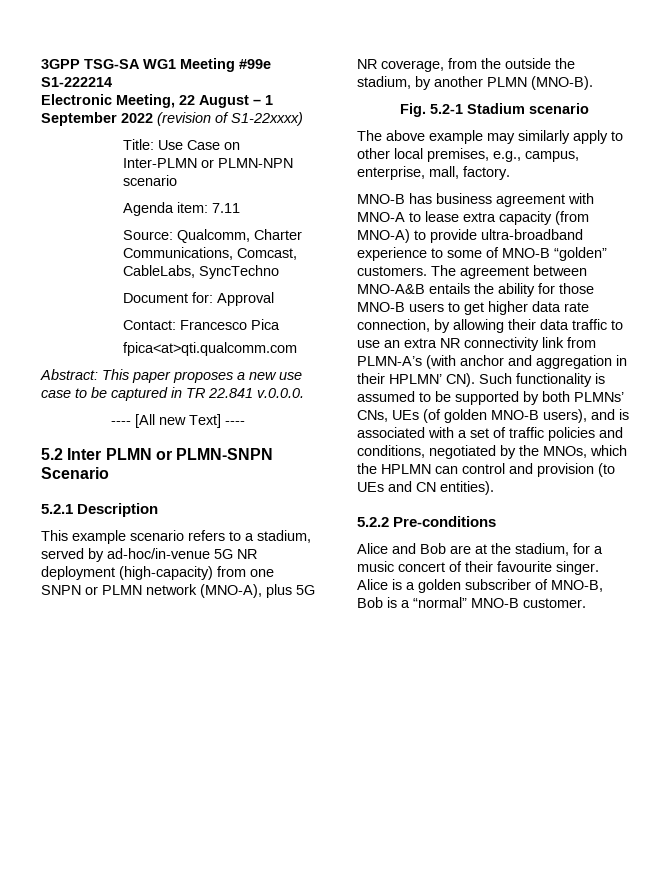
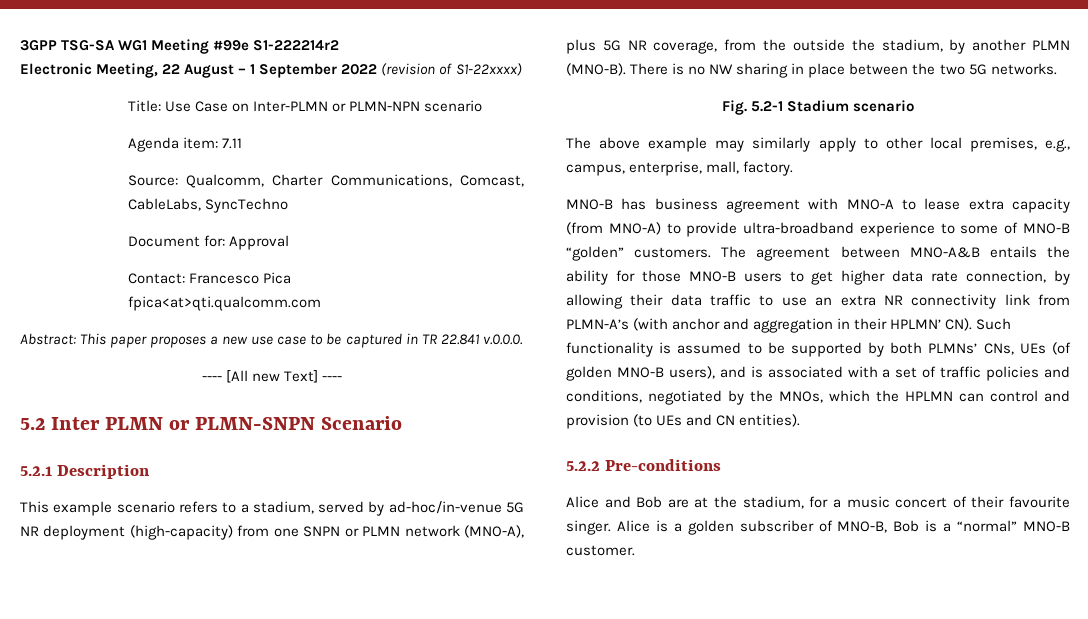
- 3GPP TSG-SA WG1 Meeting #99e S1-222214
+ 3GPP TSG-SA WG1 Meeting #99e S1-222214r2
+ There is no NW sharing in place between the two 5G networks.

